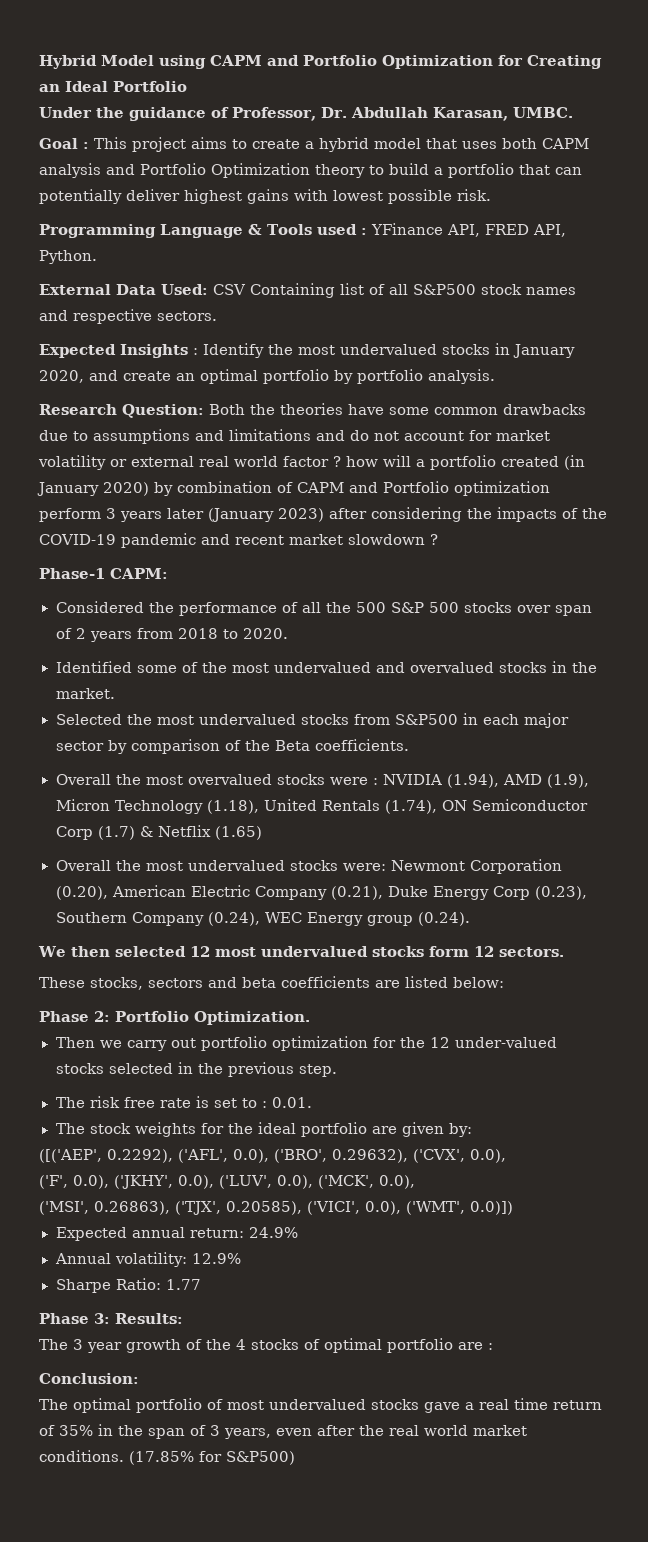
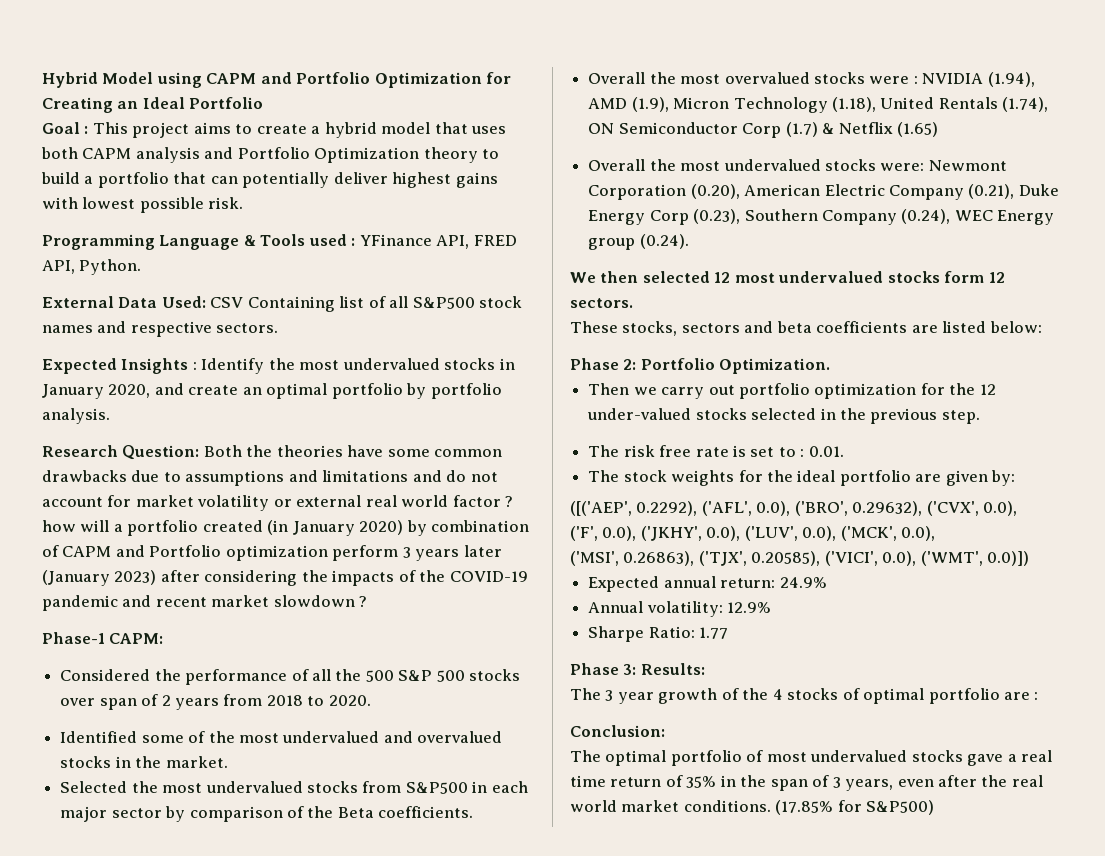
- Under the guidance of Professor, Dr. Abdullah Karasan, UMBC.

